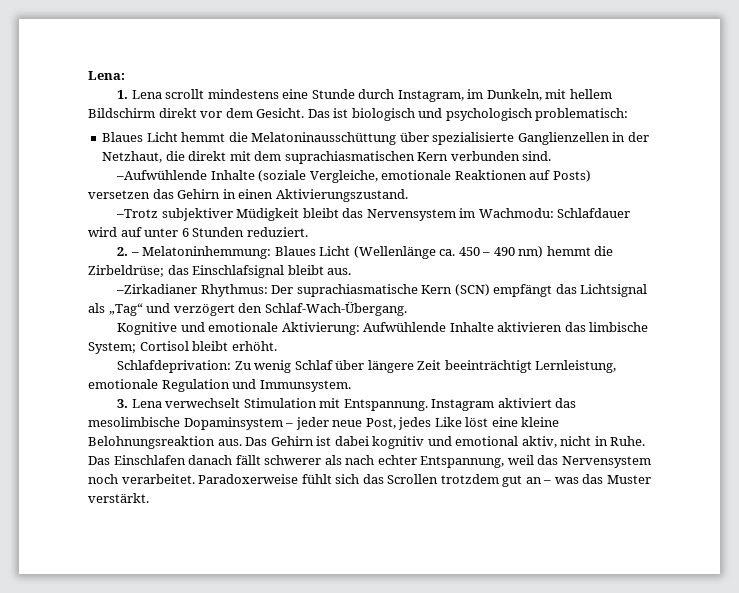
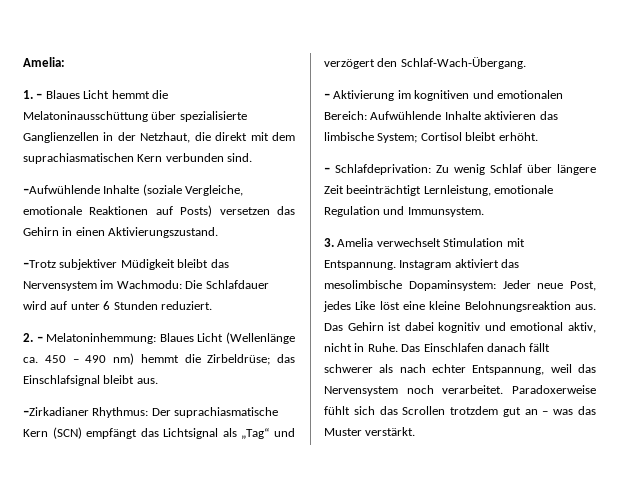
- Lena:
+ Amelia:
- 1. Lena scrollt mindestens eine Stunde durch Instagram, im Dunkeln, mit hellem Bildschirm direkt vor dem Gesicht. Das ist biologisch und psychologisch problematisch:
- Blaues Licht hemmt die Melatoninausschüttung über spezialisierte Ganglienzellen in der Netzhaut, die direkt mit dem suprachiasmatischen Kern verbunden sind.
+ 1. – Blaues Licht hemmt die Melatoninausschüttung über spezialisierte Ganglienzellen in der Netzhaut, die direkt mit dem suprachiasmatischen Kern verbunden sind.
- –Trotz subjektiver Müdigkeit bleibt das Nervensystem im Wachmodu: Schlafdauer wird auf unter 6 Stunden reduziert.
+ –Trotz subjektiver Müdigkeit bleibt das Nervensystem im Wachmodu: Die Schlafdauer wird auf unter 6 Stunden reduziert.
- Kognitive und emotionale Aktivierung: Aufwühlende Inhalte aktivieren das limbische System; Cortisol bleibt erhöht.
+ – Aktivierung im kognitiven und emotionalen Bereich: Aufwühlende Inhalte aktivieren das limbische System; Cortisol bleibt erhöht.
- Schlafdeprivation: Zu wenig Schlaf über längere Zeit beeinträchtigt Lernleistung, emotionale Regulation und Immunsystem.
+ – Schlafdeprivation: Zu wenig Schlaf über längere Zeit beeinträchtigt Lernleistung, emotionale Regulation und Immunsystem.
- 3. Lena verwechselt Stimulation mit Entspannung.
+ 3. Amelia verwechselt Stimulation mit Entspannung.
- Instagram aktiviert das mesolimbische Dopaminsystem – jeder neue Post, jedes Like löst eine kleine Belohnungsreaktion aus.
+ Instagram aktiviert das mesolimbische Dopaminsystem: Jeder neue Post, jedes Like löst eine kleine Belohnungsreaktion aus.

